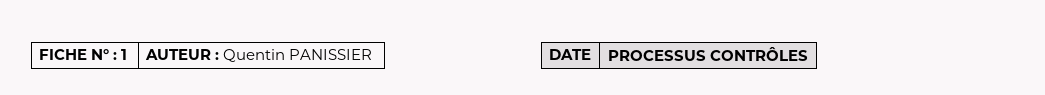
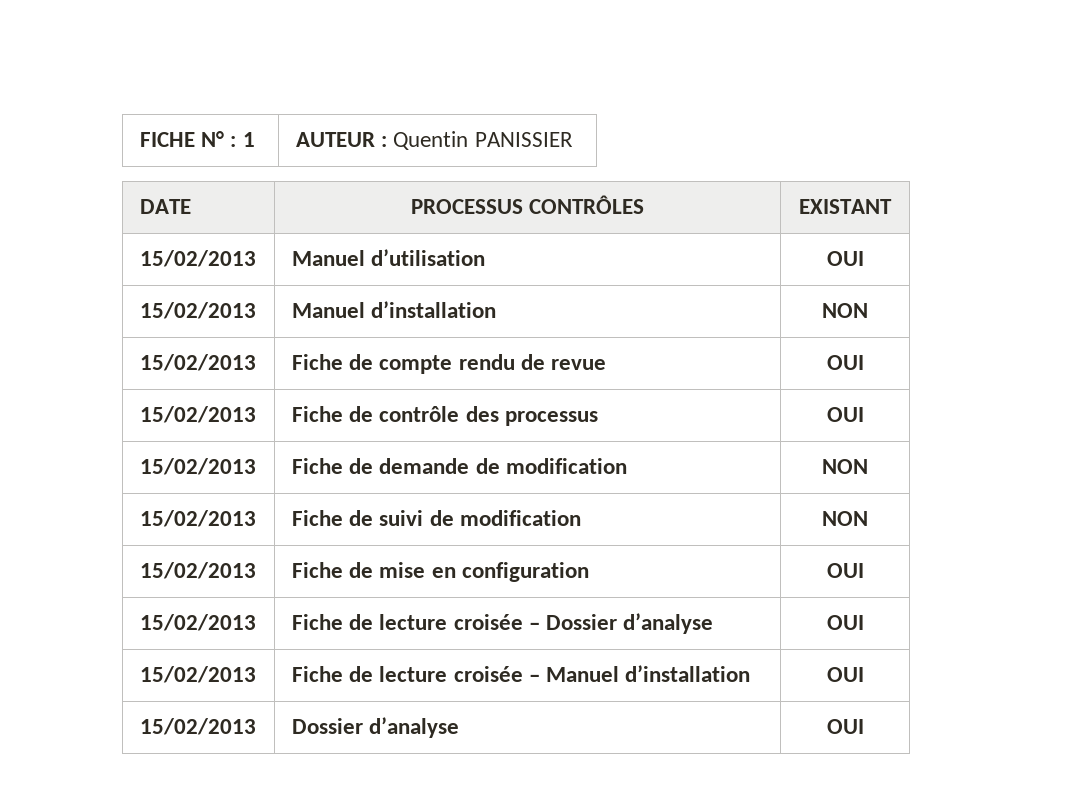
- DATE | PROCESSUS CONTRÔLES
+ DATE | PROCESSUS CONTRÔLES | EXISTANT
+ 15/02/2013 | Manuel d’utilisation | OUI
+ 15/02/2013 | Manuel d’installation | NON
+ 15/02/2013 | Fiche de compte rendu de revue | OUI
+ 15/02/2013 | Fiche de contrôle des processus | OUI
+ 15/02/2013 | Fiche de demande de modification | NON
+ 15/02/2013 | Fiche de suivi de modification | NON
+ 15/02/2013 | Fiche de mise en configuration | OUI
+ 15/02/2013 | Fiche de lecture croisée – Dossier d’analyse | OUI
+ 15/02/2013 | Fiche de lecture croisée – Manuel d’installation | OUI
+ 15/02/2013 | Dossier d’analyse | OUI

